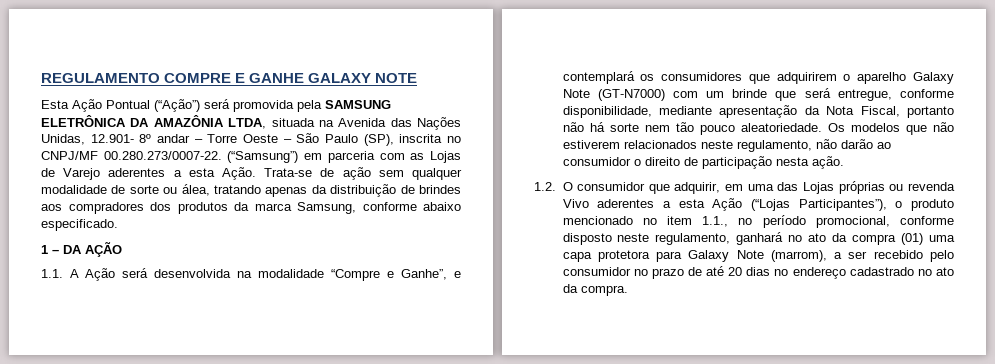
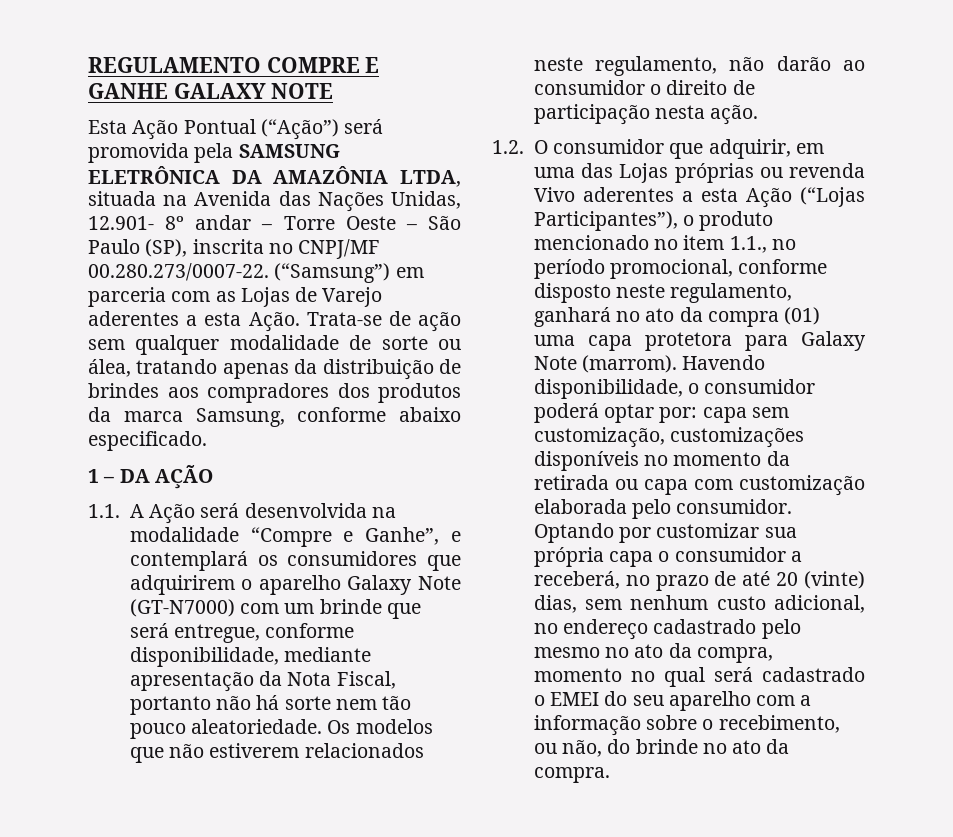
- 1.2. O consumidor que adquirir, em uma das Lojas próprias ou revenda Vivo aderentes a esta Ação (“Lojas Participantes”), o produto mencionado no item 1.1., no período promocional, conforme disposto neste regulamento, ganhará no ato da compra (01) uma capa protetora para Galaxy Note (marrom), a ser recebido pelo consumidor no prazo de até 20 dias no endereço cadastrado no ato da compra.
+ 1.2. O consumidor que adquirir, em uma das Lojas próprias ou revenda Vivo aderentes a esta Ação (“Lojas Participantes”), o produto mencionado no item 1.1., no período promocional, conforme disposto neste regulamento, ganhará no ato da compra (01) uma capa protetora para Galaxy Note (marrom). Havendo disponibilidade, o consumidor poderá optar por: capa sem customização, customizações disponíveis no momento da retirada ou capa com customização elaborada pelo consumidor. Optando por customizar sua própria capa o consumidor a receberá, no prazo de até 20 (vinte) dias, sem nenhum custo adicional, no endereço cadastrado pelo mesmo no ato da compra, momento no qual será cadastrado o EMEI do seu aparelho com a informação sobre o recebimento, ou não, do brinde no ato da compra.

